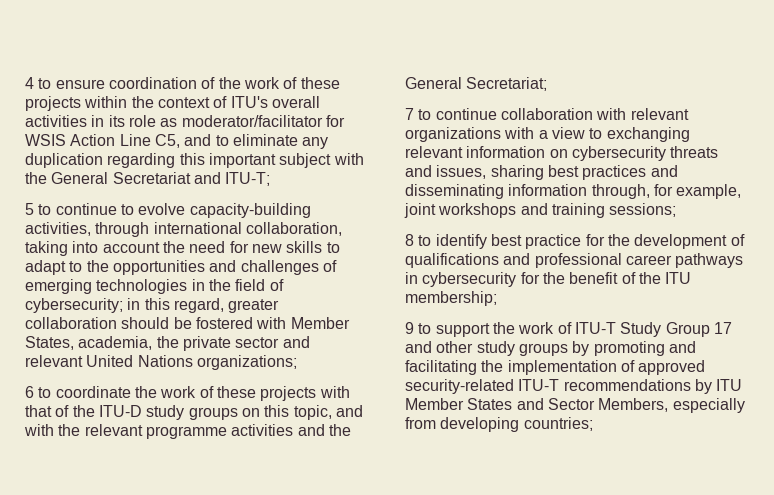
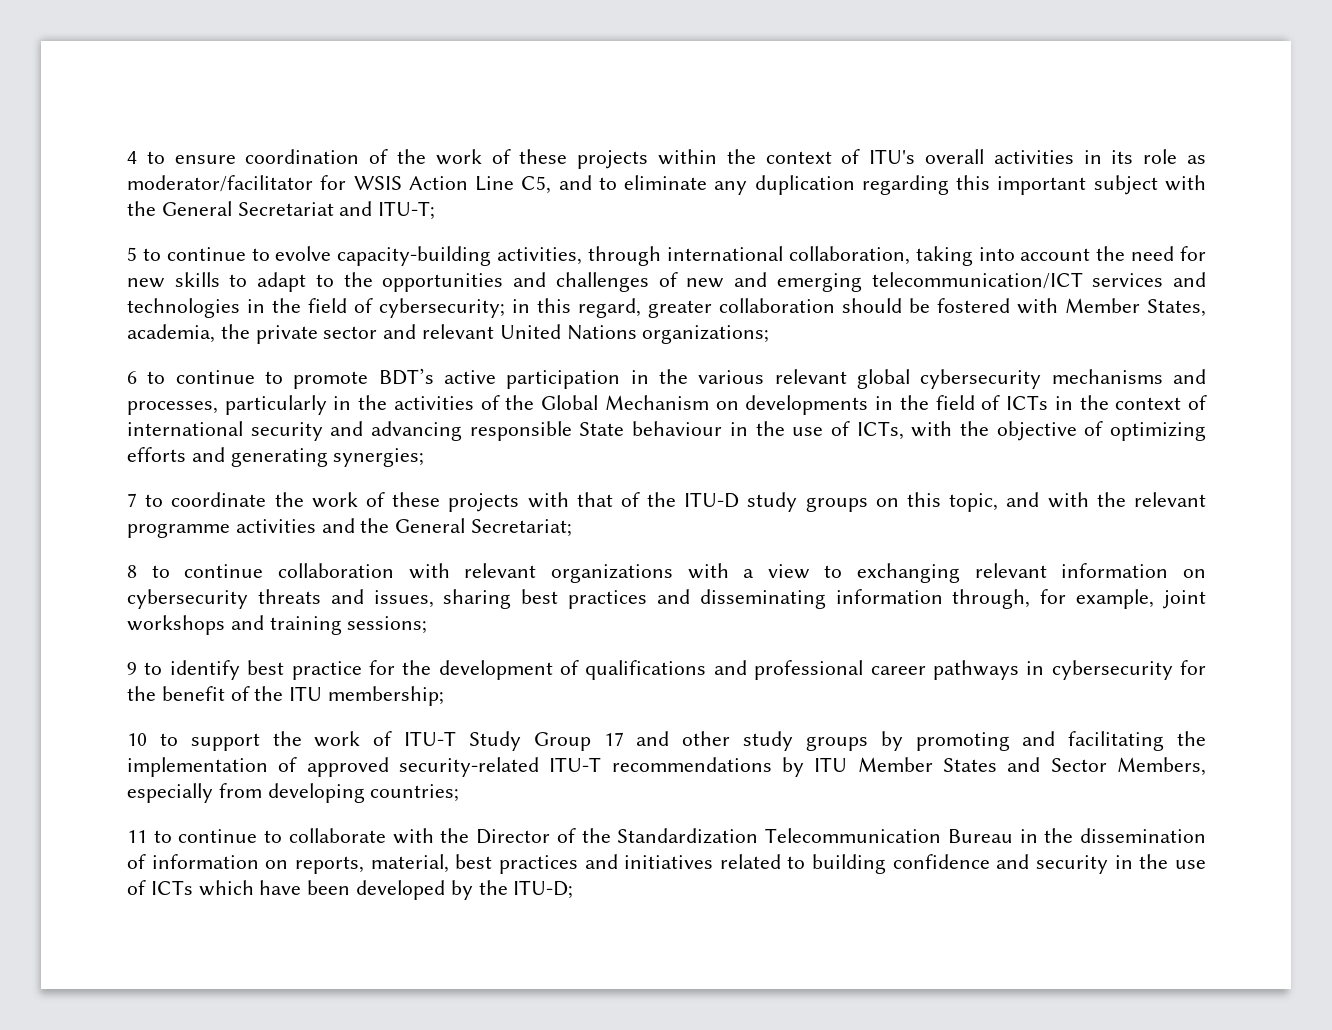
- 5 to continue to evolve capacity-building activities, through international collaboration, taking into account the need for new skills to adapt to the opportunities and challenges of emerging technologies in the field of cybersecurity; in this regard, greater collaboration should be fostered with Member States, academia, the private sector and relevant United Nations organizations;
+ 5 to continue to evolve capacity-building activities, through international collaboration, taking into account the need for new skills to adapt to the opportunities and challenges of new and emerging telecommunication/ICT services and technologies in the field of cybersecurity; in this regard, greater collaboration should be fostered with Member States, academia, the private sector and relevant United Nations organizations;
- 6 to coordinate the work of these projects with that of the ITU-D study groups on this topic, and with the relevant programme activities and the General Secretariat;
+ 6 to continue to promote BDT’s active participation in the various relevant global cybersecurity mechanisms and processes, particularly in the activities of the Global Mechanism on developments in the field of ICTs in the context of international security and advancing responsible State behaviour in the use of ICTs, with the objective of optimizing efforts and generating synergies;
+ 7 to coordinate the work of these projects with that of the ITU-D study groups on this topic, and with the relevant programme activities and the General Secretariat;
- 7 to continue collaboration with relevant organizations with a view to exchanging relevant information on cybersecurity threats and issues, sharing best practices and disseminating information through, for example, joint workshops and training sessions;
+ 8 to continue collaboration with relevant organizations with a view to exchanging relevant information on cybersecurity threats and issues, sharing best practices and disseminating information through, for example, joint workshops and training sessions;
- 8 to identify best practice for the development of qualifications and professional career pathways in cybersecurity for the benefit of the ITU membership;
+ 9 to identify best practice for the development of qualifications and professional career pathways in cybersecurity for the benefit of the ITU membership;
- 9 to support the work of ITU-T Study Group 17 and other study groups by promoting and facilitating the implementation of approved security-related ITU-T recommendations by ITU Member States and Sector Members, especially from developing countries;
+ 10 to support the work of ITU-T Study Group 17 and other study groups by promoting and facilitating the implementation of approved security-related ITU-T recommendations by ITU Member States and Sector Members, especially from developing countries;
+ 11 to continue to collaborate with the Director of the Standardization Telecommunication Bureau in the dissemination of information on reports, material, best practices and initiatives related to building confidence and security in the use of ICTs which have been developed by the ITU-D;

